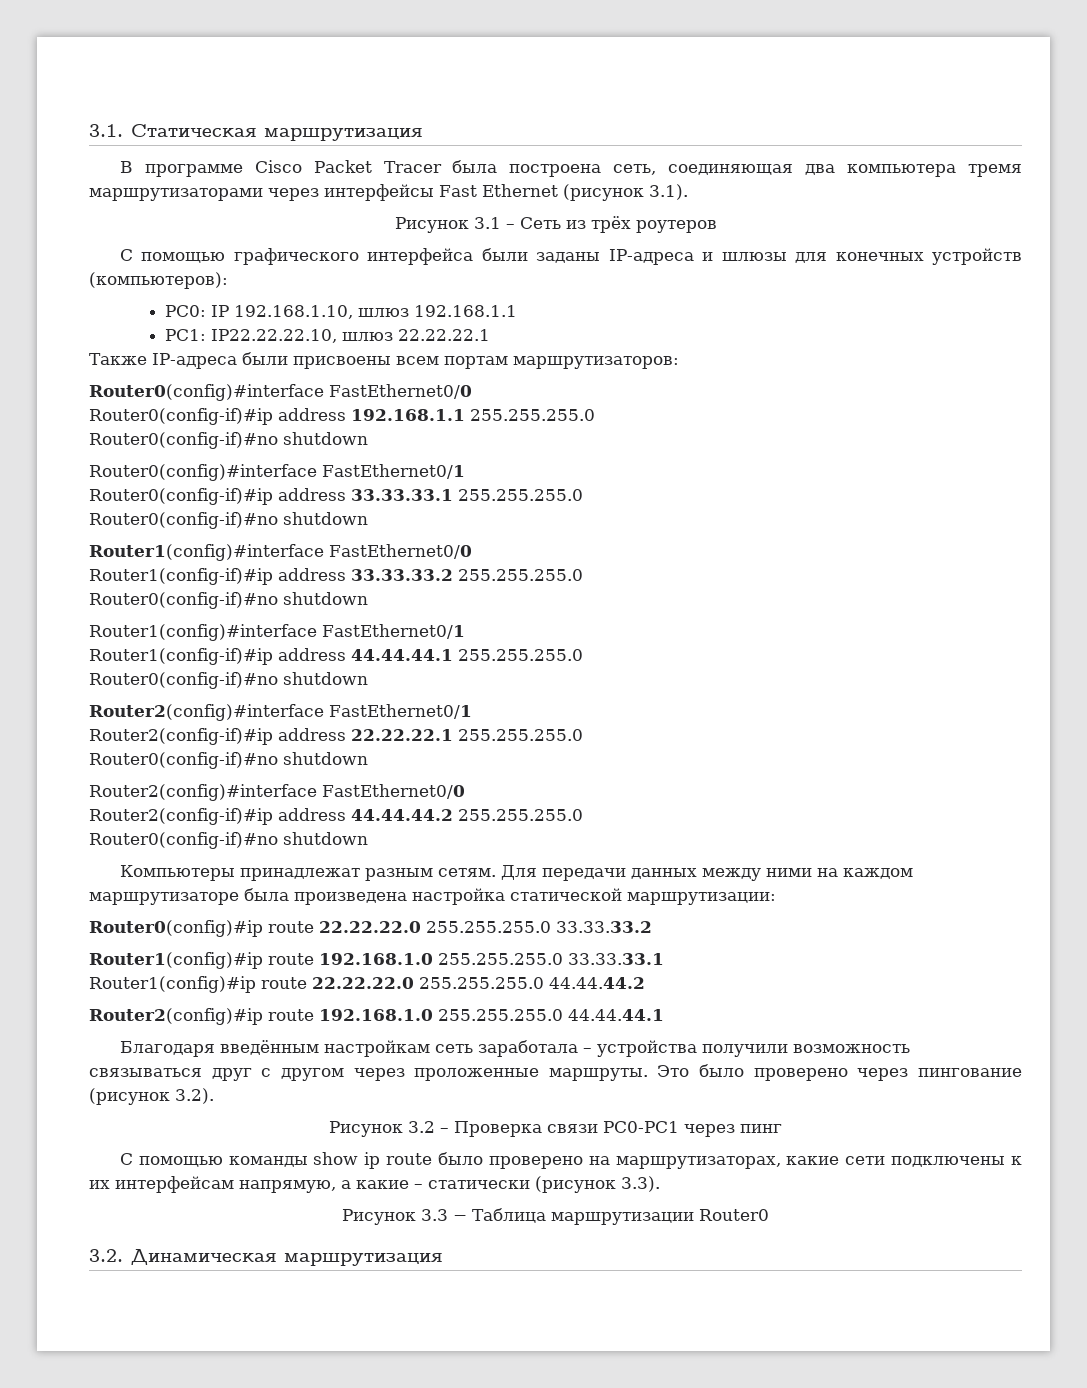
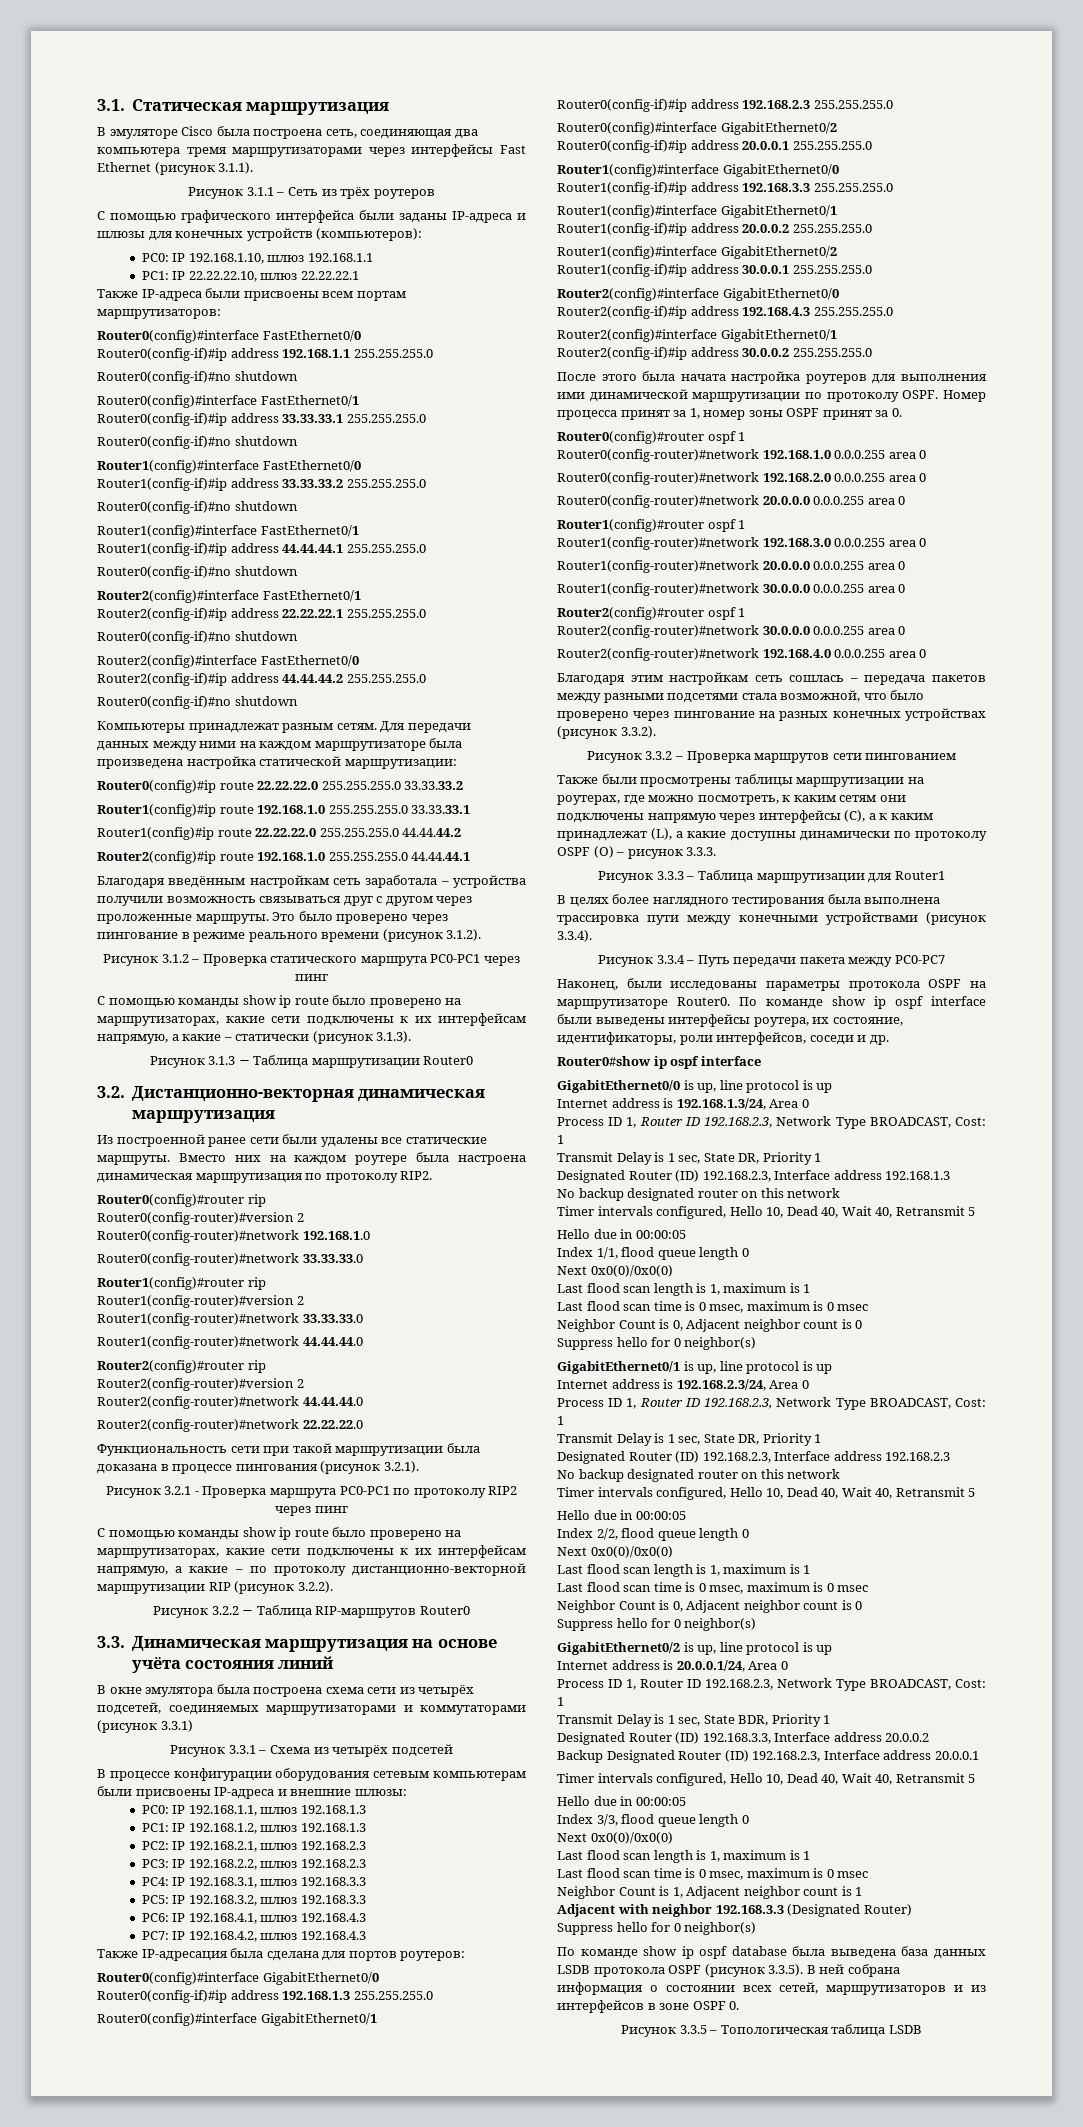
- В программе Cisco Packet Tracer была построена сеть, соединяющая два компьютера тремя маршрутизаторами через интерфейсы Fast Ethernet (рисунок 3.1).
- Рисунок 3.1 – Сеть из трёх роутеров
+ В эмуляторе Cisco была построена сеть, соединяющая два компьютера тремя маршрутизаторами через интерфейсы Fast Ethernet (рисунок 3.1.1).
+ Рисунок 3.1.1 – Сеть из трёх роутеров
- PC1: IP22.22.22.10, шлюз 22.22.22.1
+ PC1: IP 22.22.22.10, шлюз 22.22.22.1
- Это было проверено через пингование (рисунок 3.2).
- Рисунок 3.2 – Проверка связи PC0-PC1 через пинг
+ Это было проверено через пингование в режиме реального времени (рисунок 3.1.2).
+ Рисунок 3.1.2 – Проверка статического маршрута PC0-PC1 через пинг
- С помощью команды show ip route было проверено на маршрутизаторах, какие сети подключены к их интерфейсам напрямую, а какие – статически (рисунок 3.3).
- Рисунок 3.3 − Таблица маршрутизации Router0
+ С помощью команды show ip route было проверено на маршрутизаторах, какие сети подключены к их интерфейсам напрямую, а какие – статически (рисунок 3.1.3).
+ Рисунок 3.1.3 − Таблица маршрутизации Router0
- 3.2. Динамическая маршрутизация
+ 3.2. Дистанционно-векторная динамическая маршрутизация
+ Из построенной ранее сети были удалены все статические маршруты. Вместо них на каждом роутере была настроена динамическая маршрутизация по протоколу RIP2.
+ Router0(config)#router rip
+ Router0(config-router)#version 2
+ Router0(config-router)#network 192.168.1.0
+ Router0(config-router)#network 33.33.33.0
+ Router1(config)#router rip
+ Router1(config-router)#version 2
+ Router1(config-router)#network 33.33.33.0
+ Router1(config-router)#network 44.44.44.0
+ Router2(config)#router rip
+ Router2(config-router)#version 2
+ Router2(config-router)#network 44.44.44.0
+ Router2(config-router)#network 22.22.22.0
+ Функциональность сети при такой маршрутизации была доказана в процессе пингования (рисунок 3.2.1).
+ Рисунок 3.2.1 - Проверка маршрута PC0-PC1 по протоколу RIP2 через пинг
+ С помощью команды show ip route было проверено на маршрутизаторах, какие сети подключены к их интерфейсам напрямую, а какие – по протоколу дистанционно-векторной маршрутизации RIP (рисунок 3.2.2).
+ Рисунок 3.2.2 − Таблица RIP-маршрутов Router0
+ 3.3. Динамическая маршрутизация на основе учёта состояния линий
+ В окне эмулятора была построена схема сети из четырёх подсетей, соединяемых маршрутизаторами и коммутаторами (рисунок 3.3.1)
+ Рисунок 3.3.1 – Схема из четырёх подсетей
+ В процессе конфигурации оборудования сетевым компьютерам были присвоены IP-адреса и внешние шлюзы:
+ PC0: IP 192.168.1.1, шлюз 192.168.1.3
+ PC1: IP 192.168.1.2, шлюз 192.168.1.3
+ PC2: IP 192.168.2.1, шлюз 192.168.2.3
+ PC3: IP 192.168.2.2, шлюз 192.168.2.3
+ PC4: IP 192.168.3.1, шлюз 192.168.3.3
+ PC5: IP 192.168.3.2, шлюз 192.168.3.3
+ PC6: IP 192.168.4.1, шлюз 192.168.4.3
+ PC7: IP 192.168.4.2, шлюз 192.168.4.3
+ Также IP-адресация была сделана для портов роутеров:
+ Router0(config)#interface GigabitEthernet0/0
+ Router0(config-if)#ip address 192.168.1.3 255.255.255.0
+ Router0(config)#interface GigabitEthernet0/1
+ Router0(config-if)#ip address 192.168.2.3 255.255.255.0
+ Router0(config)#interface GigabitEthernet0/2
+ Router0(config-if)#ip address 20.0.0.1 255.255.255.0
+ Router1(config)#interface GigabitEthernet0/0
+ Router1(config-if)#ip address 192.168.3.3 255.255.255.0
+ Router1(config)#interface GigabitEthernet0/1
+ Router1(config-if)#ip address 20.0.0.2 255.255.255.0
+ Router1(config)#interface GigabitEthernet0/2
+ Router1(config-if)#ip address 30.0.0.1 255.255.255.0
+ Router2(config)#interface GigabitEthernet0/0
+ Router2(config-if)#ip address 192.168.4.3 255.255.255.0
+ Router2(config)#interface GigabitEthernet0/1
+ Router2(config-if)#ip address 30.0.0.2 255.255.255.0
+ После этого была начата настройка роутеров для выполнения ими динамической маршрутизации по протоколу OSPF. Номер процесса принят за 1, номер зоны OSPF принят за 0.
+ Router0(config)#router ospf 1
+ Router0(config-router)#network 192.168.1.0 0.0.0.255 area 0
+ Router0(config-router)#network 192.168.2.0 0.0.0.255 area 0
+ Router0(config-router)#network 20.0.0.0 0.0.0.255 area 0
+ Router1(config)#router ospf 1
+ Router1(config-router)#network 192.168.3.0 0.0.0.255 area 0
+ Router1(config-router)#network 20.0.0.0 0.0.0.255 area 0
+ Router1(config-router)#network 30.0.0.0 0.0.0.255 area 0
+ Router2(config)#router ospf 1
+ Router2(config-router)#network 30.0.0.0 0.0.0.255 area 0
+ Router2(config-router)#network 192.168.4.0 0.0.0.255 area 0
+ Благодаря этим настройкам сеть сошлась – передача пакетов между разными подсетями стала возможной, что было проверено через пингование на разных конечных устройствах (рисунок 3.3.2).
+ Рисунок 3.3.2 – Проверка маршрутов сети пингованием
+ Также были просмотрены таблицы маршрутизации на роутерах, где можно посмотреть, к каким сетям они подключены напрямую через интерфейсы (C), а к каким принадлежат (L), а какие доступны динамически по протоколу OSPF (O) – рисунок 3.3.3.
+ Рисунок 3.3.3 – Таблица маршрутизации для Router1
+ В целях более наглядного тестирования была выполнена трассировка пути между конечными устройствами (рисунок 3.3.4).
+ Рисунок 3.3.4 – Путь передачи пакета между PC0-PC7
+ Наконец, были исследованы параметры протокола OSPF на маршрутизаторе Router0. По команде show ip ospf interface были выведены интерфейсы роутера, их состояние, идентификаторы, роли интерфейсов, соседи и др.
+ Router0#show ip ospf interface
+ GigabitEthernet0/0 is up, line protocol is up
+ Internet address is 192.168.1.3/24, Area 0
+ Process ID 1, Router ID 192.168.2.3, Network Type BROADCAST, Cost: 1
+ Transmit Delay is 1 sec, State DR, Priority 1
+ Designated Router (ID) 192.168.2.3, Interface address 192.168.1.3
+ No backup designated router on this network
+ Timer intervals configured, Hello 10, Dead 40, Wait 40, Retransmit 5
+ Hello due in 00:00:05
+ Index 1/1, flood queue length 0
+ Next 0x0(0)/0x0(0)
+ Last flood scan length is 1, maximum is 1
+ Last flood scan time is 0 msec, maximum is 0 msec
+ Neighbor Count is 0, Adjacent neighbor count is 0
+ Suppress hello for 0 neighbor(s)
+ GigabitEthernet0/1 is up, line protocol is up
+ Internet address is 192.168.2.3/24, Area 0
+ Process ID 1, Router ID 192.168.2.3, Network Type BROADCAST, Cost: 1
+ Transmit Delay is 1 sec, State DR, Priority 1
+ Designated Router (ID) 192.168.2.3, Interface address 192.168.2.3
+ No backup designated router on this network
+ Timer intervals configured, Hello 10, Dead 40, Wait 40, Retransmit 5
+ Hello due in 00:00:05
+ Index 2/2, flood queue length 0
+ Next 0x0(0)/0x0(0)
+ Last flood scan length is 1, maximum is 1
+ Last flood scan time is 0 msec, maximum is 0 msec
+ Neighbor Count is 0, Adjacent neighbor count is 0
+ Suppress hello for 0 neighbor(s)
+ GigabitEthernet0/2 is up, line protocol is up
+ Internet address is 20.0.0.1/24, Area 0
+ Process ID 1, Router ID 192.168.2.3, Network Type BROADCAST, Cost: 1
+ Transmit Delay is 1 sec, State BDR, Priority 1
+ Designated Router (ID) 192.168.3.3, Interface address 20.0.0.2
+ Backup Designated Router (ID) 192.168.2.3, Interface address 20.0.0.1
+ Timer intervals configured, Hello 10, Dead 40, Wait 40, Retransmit 5
+ Hello due in 00:00:05
+ Index 3/3, flood queue length 0
+ Next 0x0(0)/0x0(0)
+ Last flood scan length is 1, maximum is 1
+ Last flood scan time is 0 msec, maximum is 0 msec
+ Neighbor Count is 1, Adjacent neighbor count is 1
+ Adjacent with neighbor 192.168.3.3 (Designated Router)
+ Suppress hello for 0 neighbor(s)
+ По команде show ip ospf database была выведена база данных LSDB протокола OSPF (рисунок 3.3.5). В ней собрана информация о состоянии всех сетей, маршрутизаторов и из интерфейсов в зоне OSPF 0.
+ Рисунок 3.3.5 – Топологическая таблица LSDB

